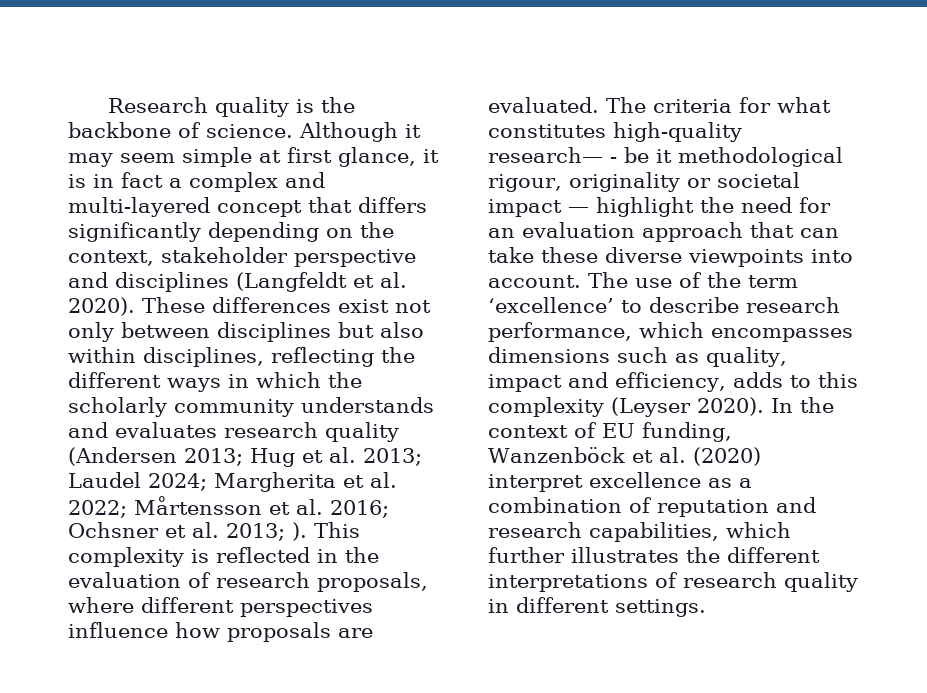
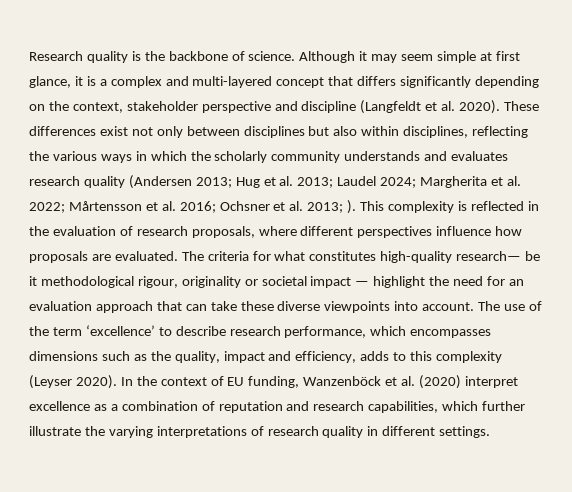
- Although it may seem simple at first glance, it is in fact a complex and multi-layered concept that differs significantly depending on the context, stakeholder perspective and disciplines (Langfeldt et al. 2020).
+ Although it may seem simple at first glance, it is a complex and multi-layered concept that differs significantly depending on the context, stakeholder perspective and discipline (Langfeldt et al. 2020).
- These differences exist not only between disciplines but also within disciplines, reflecting the different ways in which the scholarly community understands and evaluates research quality (Andersen 2013; Hug et al. 2013; Laudel 2024; Margherita et al. 2022; Mårtensson et al. 2016; Ochsner et al. 2013; ).
+ These differences exist not only between disciplines but also within disciplines, reflecting the various ways in which the scholarly community understands and evaluates research quality (Andersen 2013; Hug et al. 2013; Laudel 2024; Margherita et al. 2022; Mårtensson et al. 2016; Ochsner et al. 2013; ).
- The criteria for what constitutes high-quality research— - be it methodological rigour, originality or societal impact — highlight the need for an evaluation approach that can take these diverse viewpoints into account.
+ The criteria for what constitutes high-quality research— be it methodological rigour, originality or societal impact — highlight the need for an evaluation approach that can take these diverse viewpoints into account.
- The use of the term ‘excellence’ to describe research performance, which encompasses dimensions such as quality, impact and efficiency, adds to this complexity (Leyser 2020).
+ The use of the term ‘excellence’ to describe research performance, which encompasses dimensions such as the quality, impact and efficiency, adds to this complexity (Leyser 2020).
- In the context of EU funding, Wanzenböck et al. (2020) interpret excellence as a combination of reputation and research capabilities, which further illustrates the different interpretations of research quality in different settings.
+ In the context of EU funding, Wanzenböck et al. (2020) interpret excellence as a combination of reputation and research capabilities, which further illustrate the varying interpretations of research quality in different settings.

